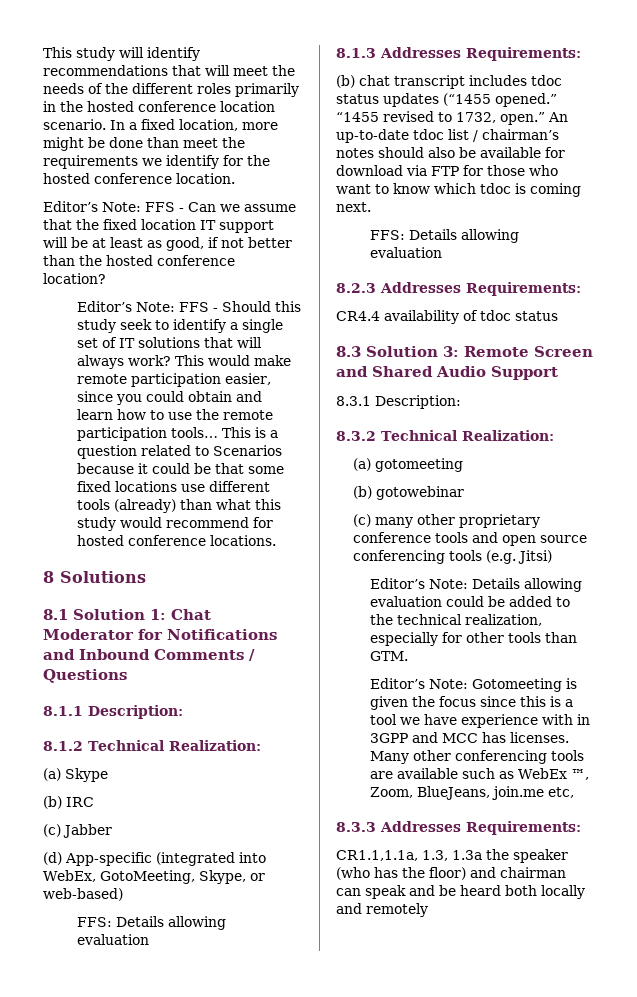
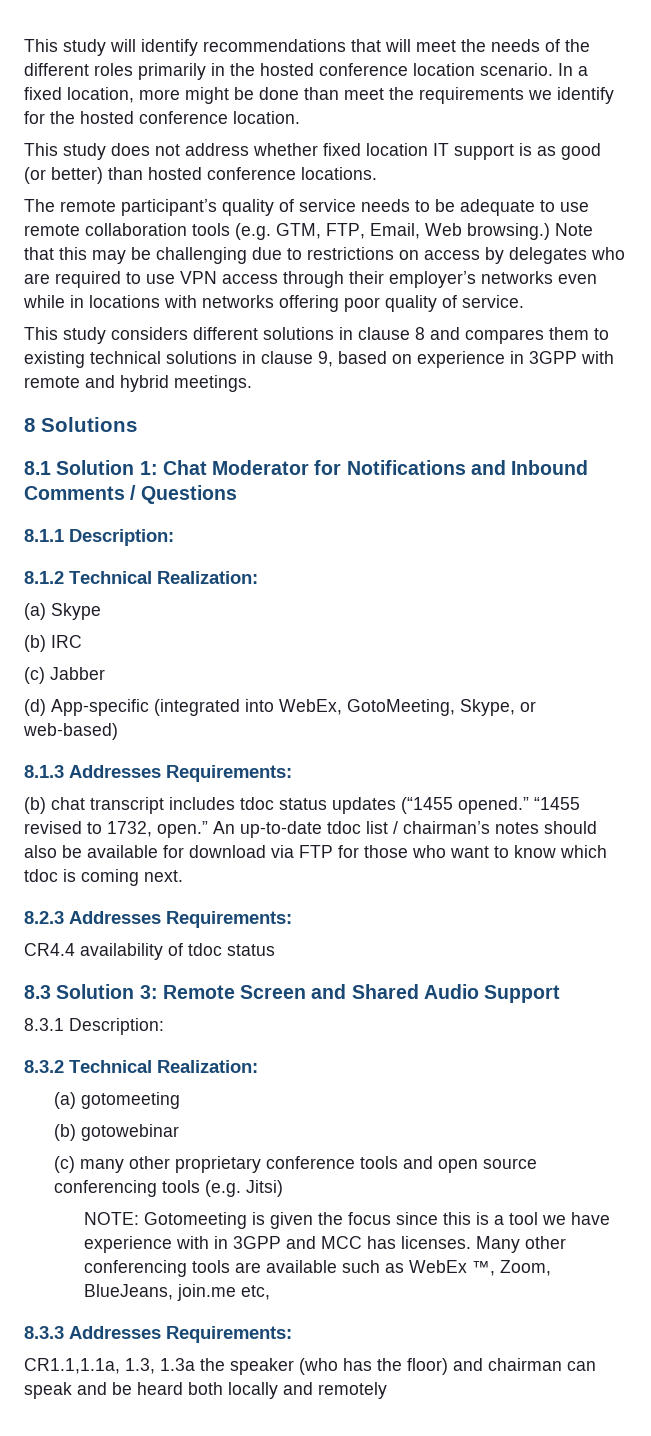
- Editor’s Note: FFS - Can we assume that the fixed location IT support will be at least as good, if not better than the hosted conference location?
- Editor’s Note: FFS - Should this study seek to identify a single set of IT solutions that will always work? This would make remote participation easier, since you could obtain and learn how to use the remote participation tools… This is a question related to Scenarios because it could be that some fixed locations use different tools (already) than what this study would recommend for hosted conference locations.
+ This study does not address whether fixed location IT support is as good (or better) than hosted conference locations.
+ The remote participant’s quality of service needs to be adequate to use remote collaboration tools (e.g. GTM, FTP, Email, Web browsing.) Note that this may be challenging due to restrictions on access by delegates who are required to use VPN access through their employer’s networks even while in locations with networks offering poor quality of service.
+ This study considers different solutions in clause 8 and compares them to existing technical solutions in clause 9, based on experience in 3GPP with remote and hybrid meetings.
  (d) App-specific (integrated into WebEx, GotoMeeting, Skype, or web-based)
- FFS: Details allowing evaluation
  An up-to-date tdoc list / chairman’s notes should also be available for download via FTP for those who want to know which tdoc is coming next.
- FFS: Details allowing evaluation
- Editor’s Note: Details allowing evaluation could be added to the technical realization, especially for other tools than GTM.
- Editor’s Note: Gotomeeting is given the focus since this is a tool we have experience with in 3GPP and MCC has licenses.
+ NOTE: Gotomeeting is given the focus since this is a tool we have experience with in 3GPP and MCC has licenses.

